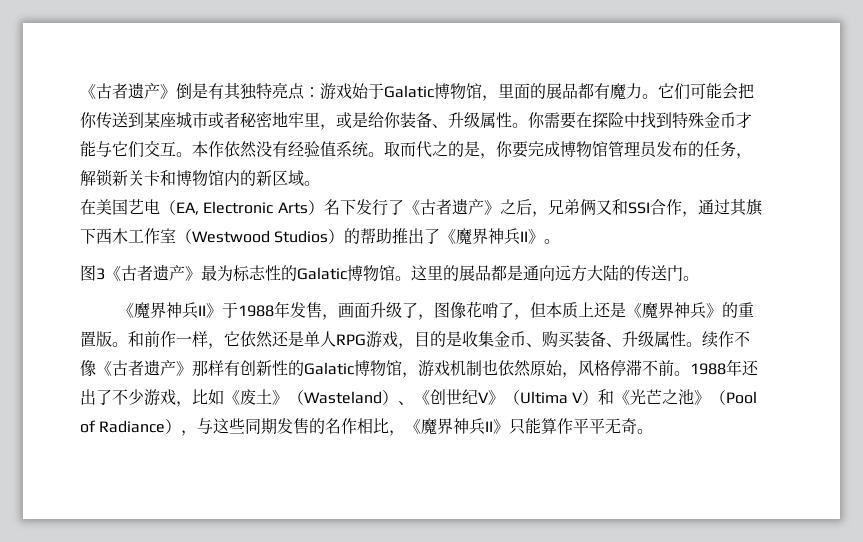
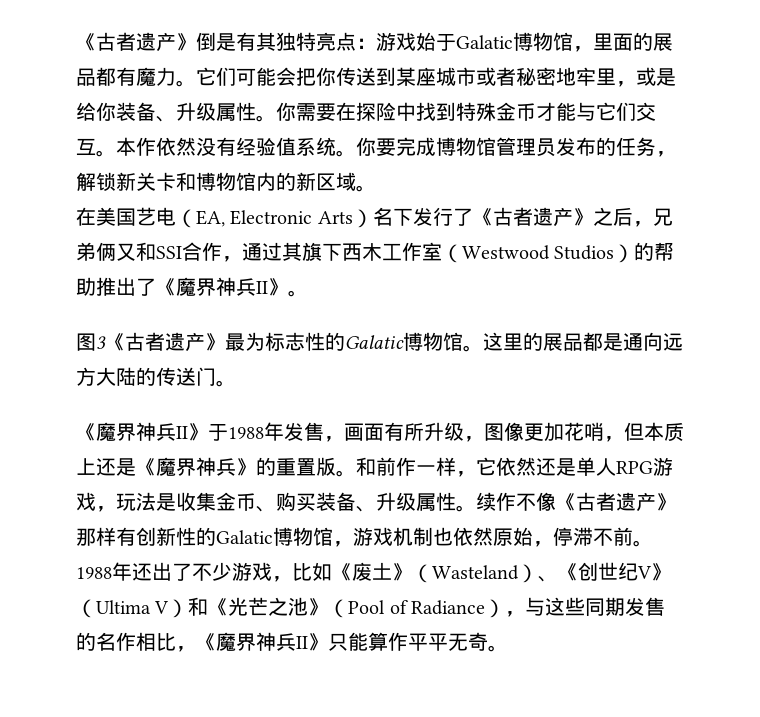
- 取而代之的是，你要完成博物馆管理员发布的任务，解锁新关卡和博物馆内的新区域。
+ 你要完成博物馆管理员发布的任务，解锁新关卡和博物馆内的新区域。
- 《魔界神兵II》于1988年发售，画面升级了，图像花哨了，但本质上还是《魔界神兵》的重置版。
+ 《魔界神兵II》于1988年发售，画面有所升级，图像更加花哨，但本质上还是《魔界神兵》的重置版。
- 和前作一样，它依然还是单人RPG游戏，目的是收集金币、购买装备、升级属性。
+ 和前作一样，它依然还是单人RPG游戏，玩法是收集金币、购买装备、升级属性。
- 续作不像《古者遗产》那样有创新性的Galatic博物馆，游戏机制也依然原始，风格停滞不前。
+ 续作不像《古者遗产》那样有创新性的Galatic博物馆，游戏机制也依然原始，停滞不前。

